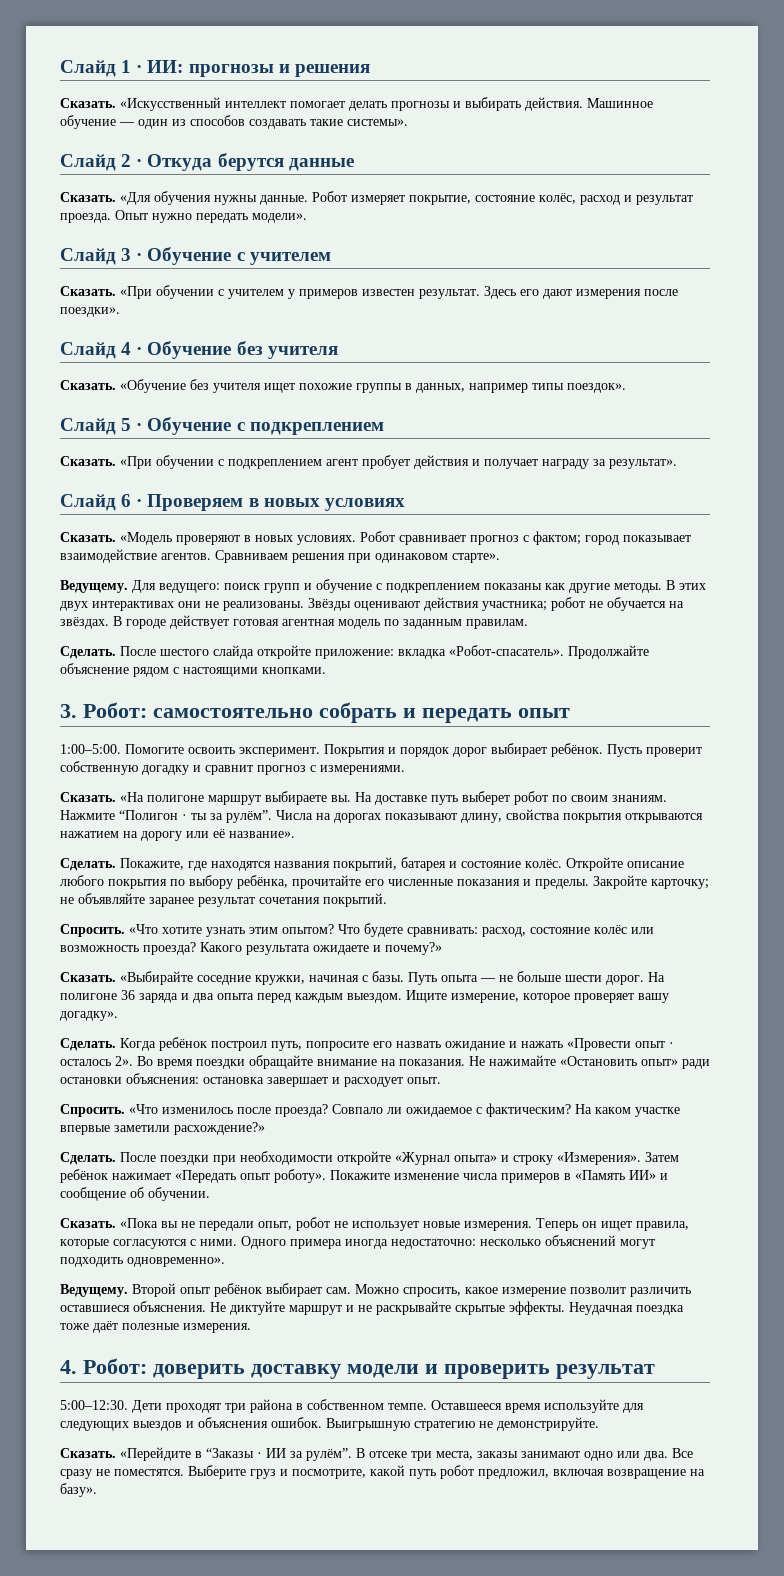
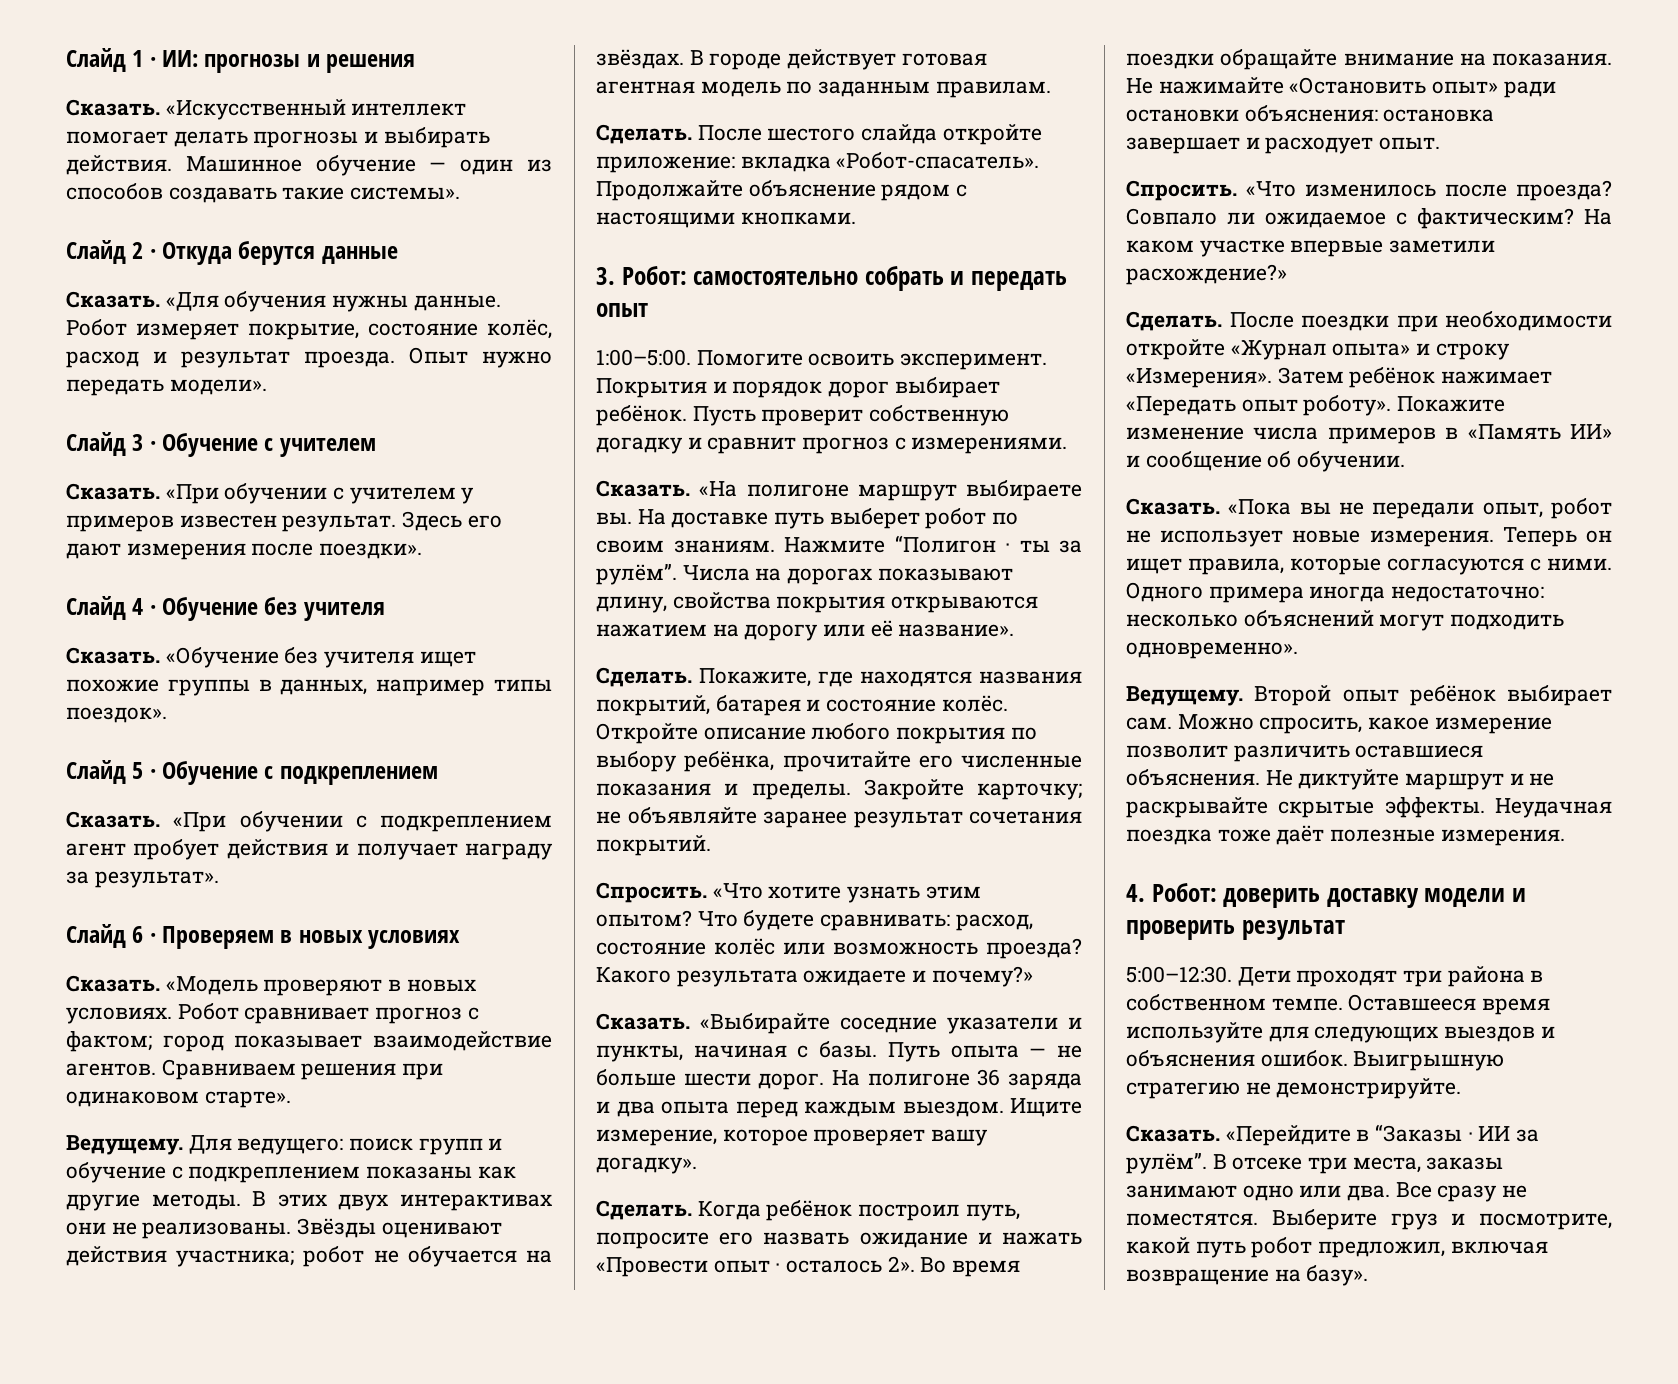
- «Выбирайте соседние кружки, начиная с базы.
+ «Выбирайте соседние указатели и пункты, начиная с базы.

